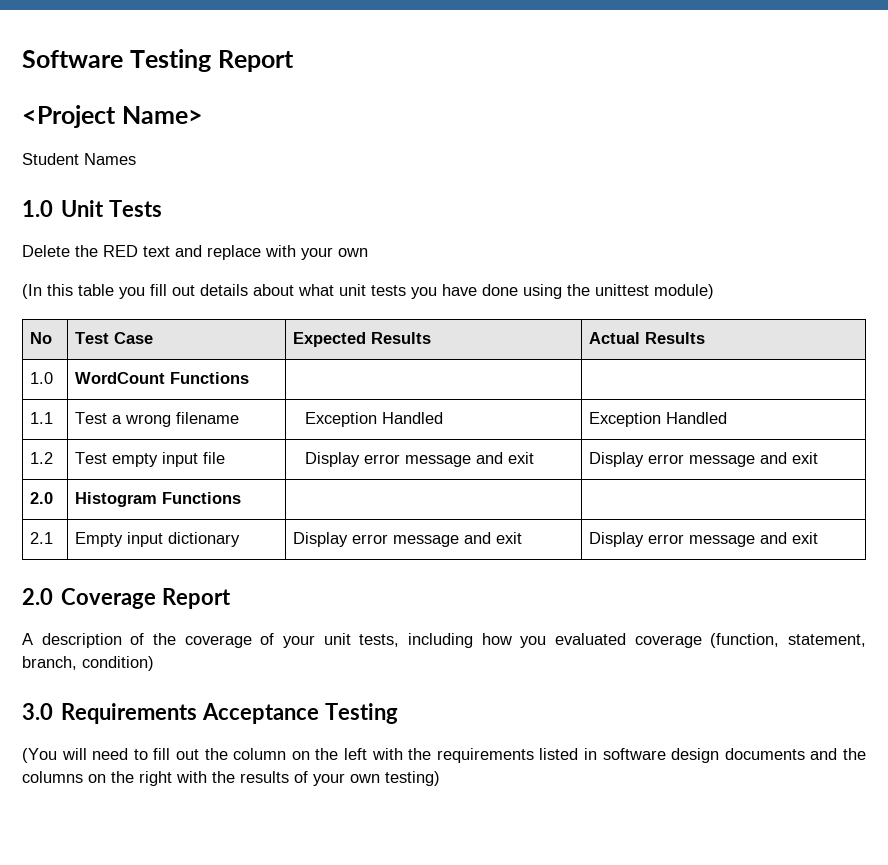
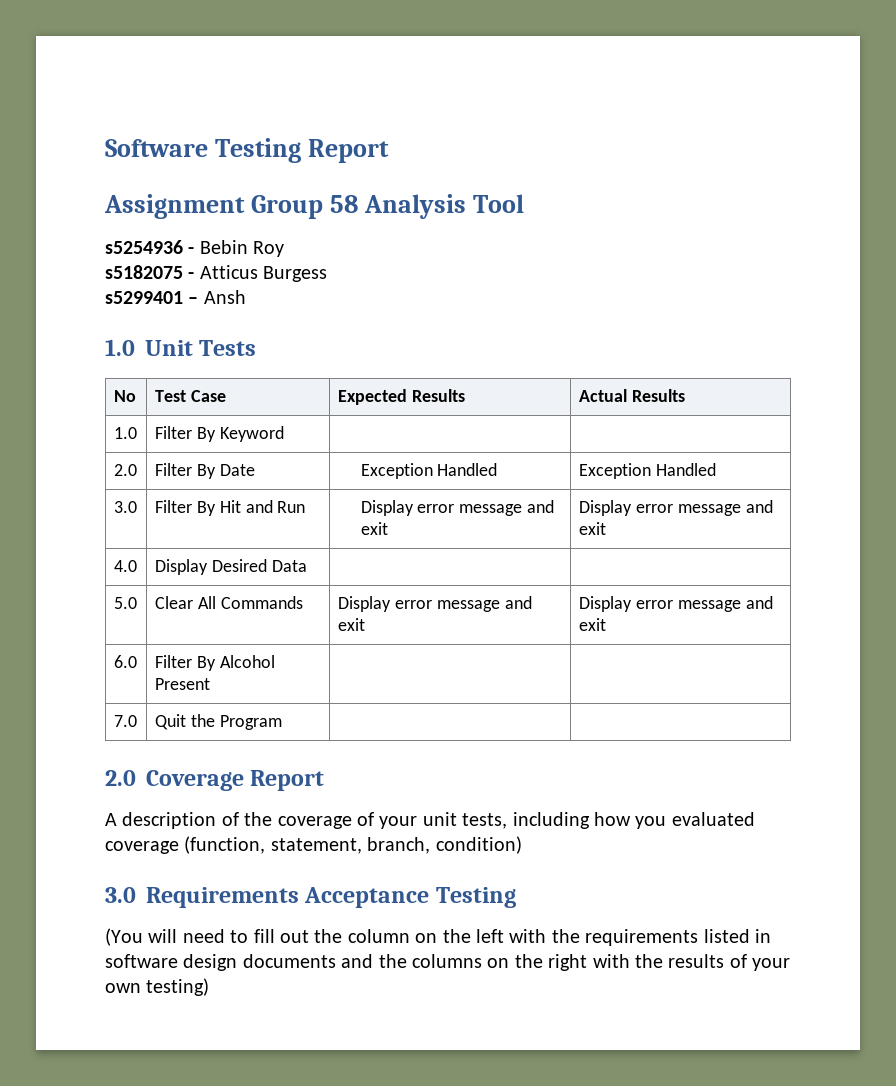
- <Project Name>
- Student Names
+ Assignment Group 58 Analysis Tool
+ s5254936 - Bebin Roy
+ s5182075 - Atticus Burgess
+ s5299401 – Ansh
  1.0 Unit Tests
- Delete the RED text and replace with your own
- (In this table you fill out details about what unit tests you have done using the unittest module)
- 1.0 | WordCount Functions | |
- 1.1 | Test a wrong filename | Exception Handled | Exception Handled
- 1.2 | Test empty input file | Display error message and exit | Display error message and exit
+ 1.0 | Filter By Keyword | |
+ 2.0 | Filter By Date | Exception Handled | Exception Handled
+ 3.0 | Filter By Hit and Run | Display error message and exit | Display error message and exit
- 2.0 | Histogram Functions | |
- 2.1 | Empty input dictionary | Display error message and exit | Display error message and exit
+ 4.0 | Display Desired Data | |
+ 5.0 | Clear All Commands | Display error message and exit | Display error message and exit
+ 6.0 | Filter By Alcohol Present | |
+ 7.0 | Quit the Program | |

